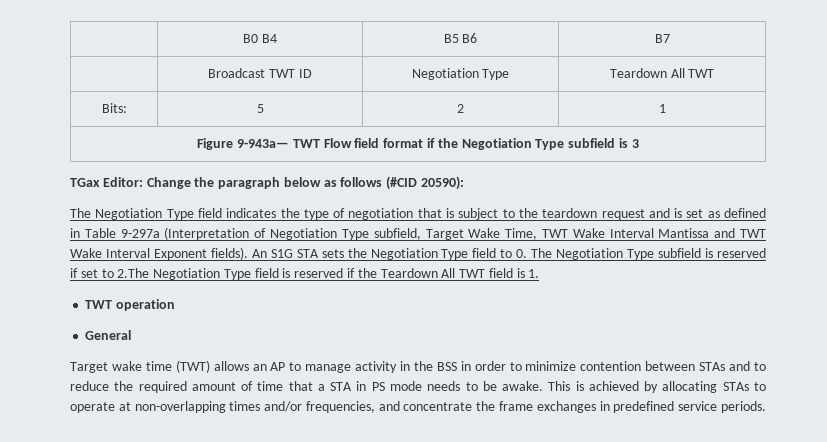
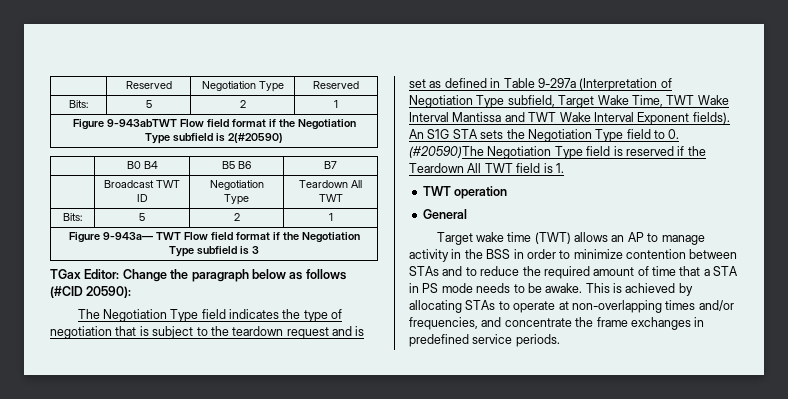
+ | Reserved | Negotiation Type | Reserved
+ Bits: | 5 | 2 | 1
+ Figure 9-943abTWT Flow field format if the Negotiation Type subfield is 2(#20590)
- An S1G STA sets the Negotiation Type field to 0. The Negotiation Type subfield is reserved if set to 2.The Negotiation Type field is reserved if the Teardown All TWT field is 1.
+ An S1G STA sets the Negotiation Type field to 0. (#20590)The Negotiation Type field is reserved if the Teardown All TWT field is 1.

